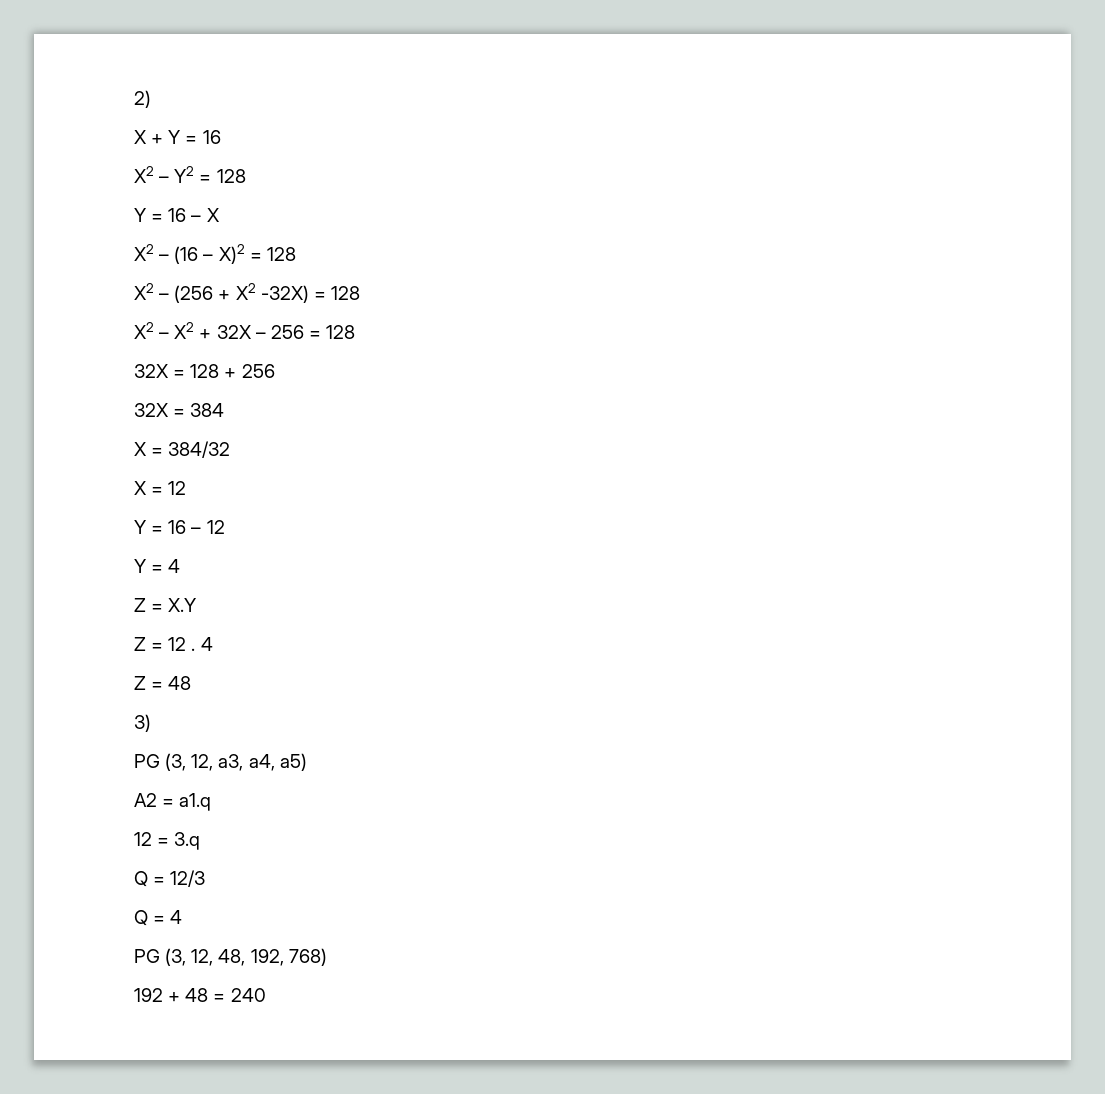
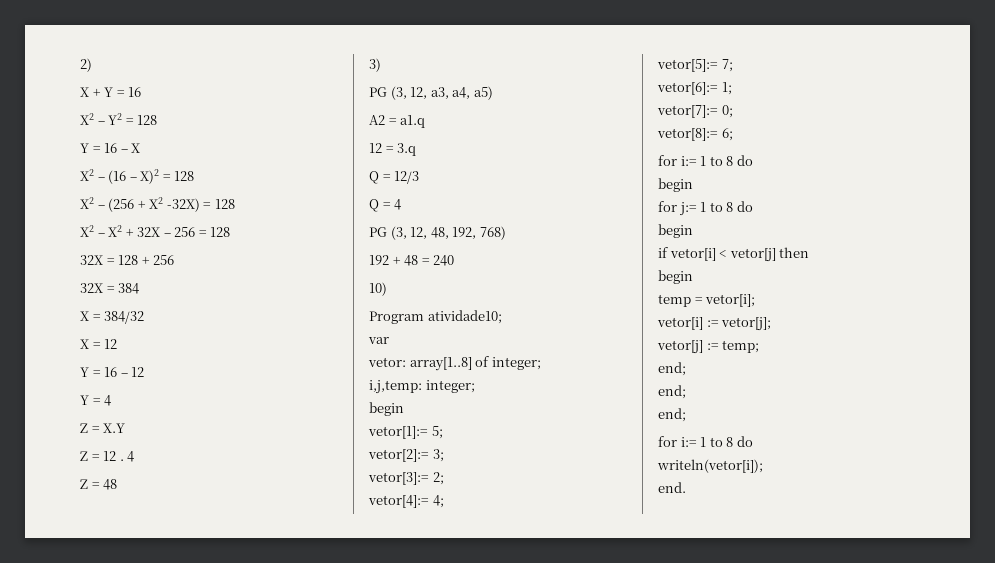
+ 10)
+ Program atividade10;
+ var
+ vetor: array[1..8] of integer;
+ i,j,temp: integer;
+ begin
+ vetor[1]:= 5;
+ vetor[2]:= 3;
+ vetor[3]:= 2;
+ vetor[4]:= 4;
+ vetor[5]:= 7;
+ vetor[6]:= 1;
+ vetor[7]:= 0;
+ vetor[8]:= 6;
+ for i:= 1 to 8 do
+ begin
+ for j:= 1 to 8 do
+ begin
+ if vetor[i] < vetor[j] then
+ begin
+ temp = vetor[i];
+ vetor[i] := vetor[j];
+ vetor[j] := temp;
+ end;
+ end;
+ end;
+ for i:= 1 to 8 do
+ writeln(vetor[i]);
+ end.

